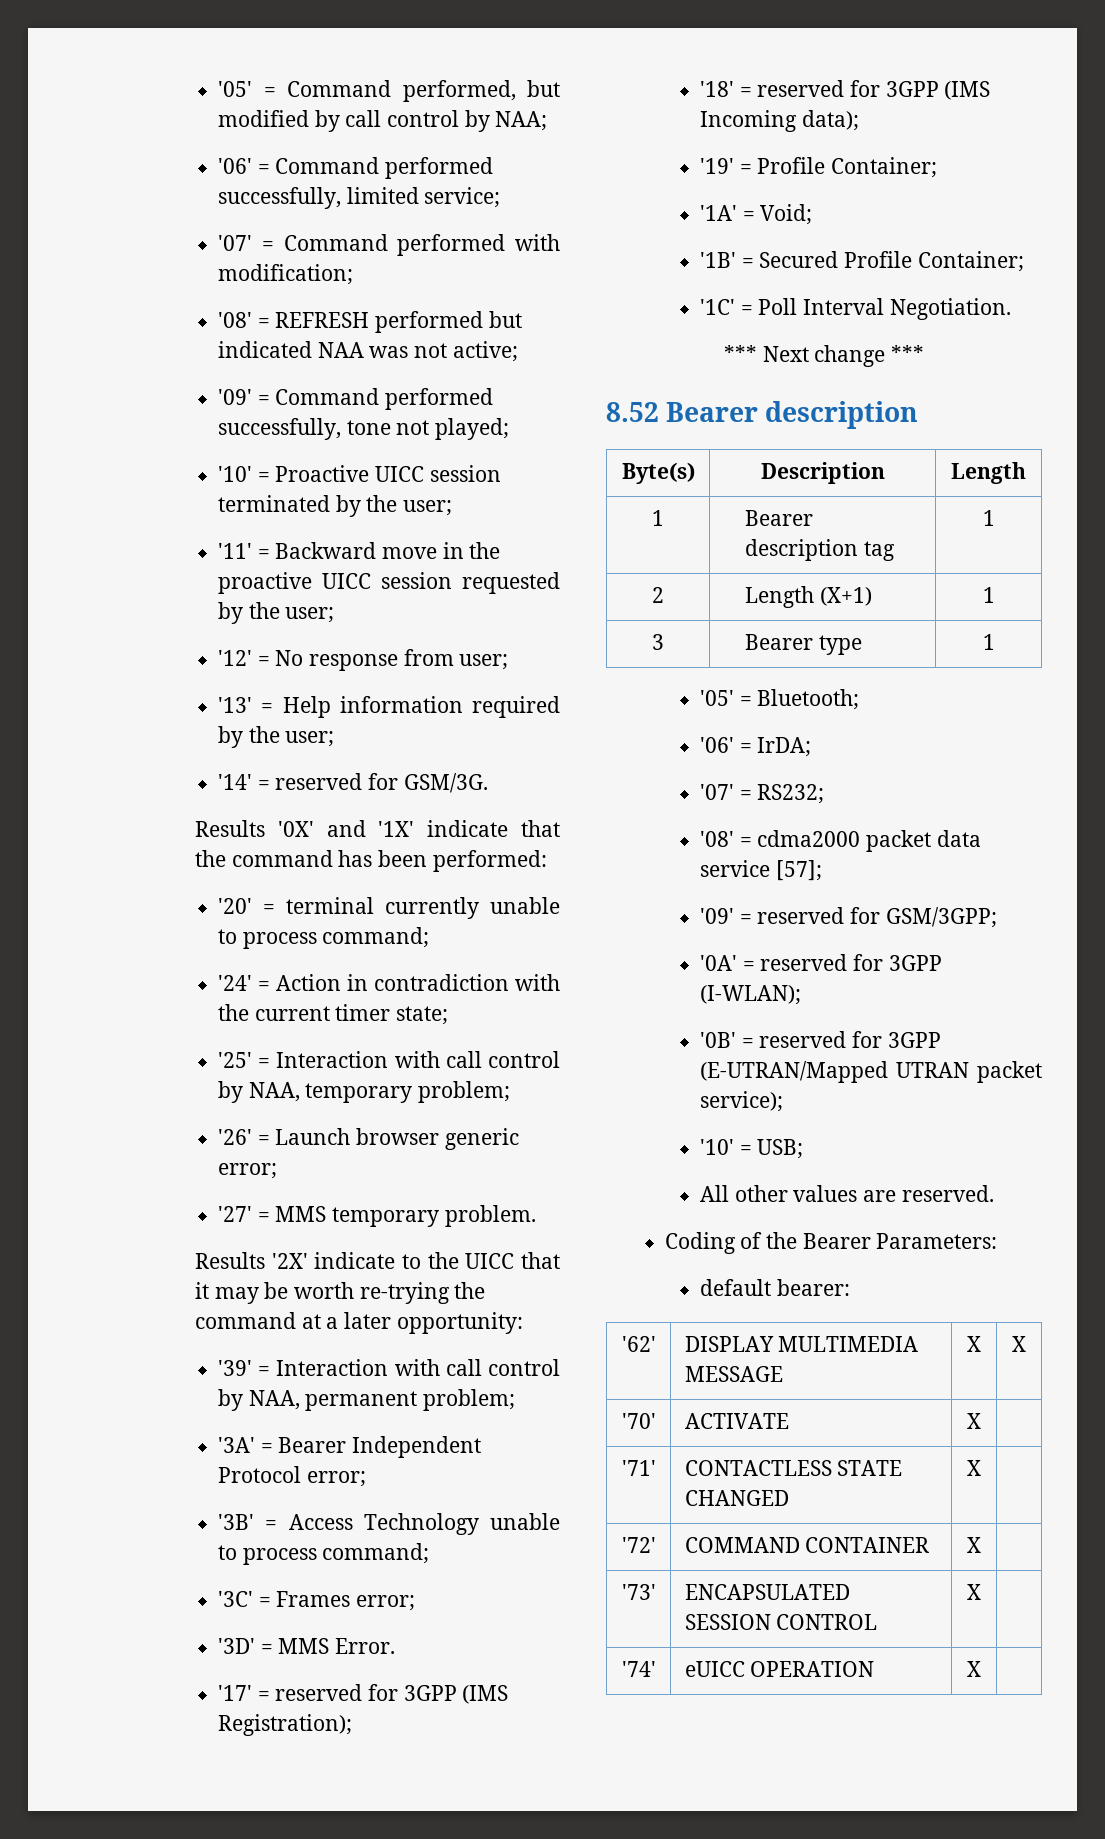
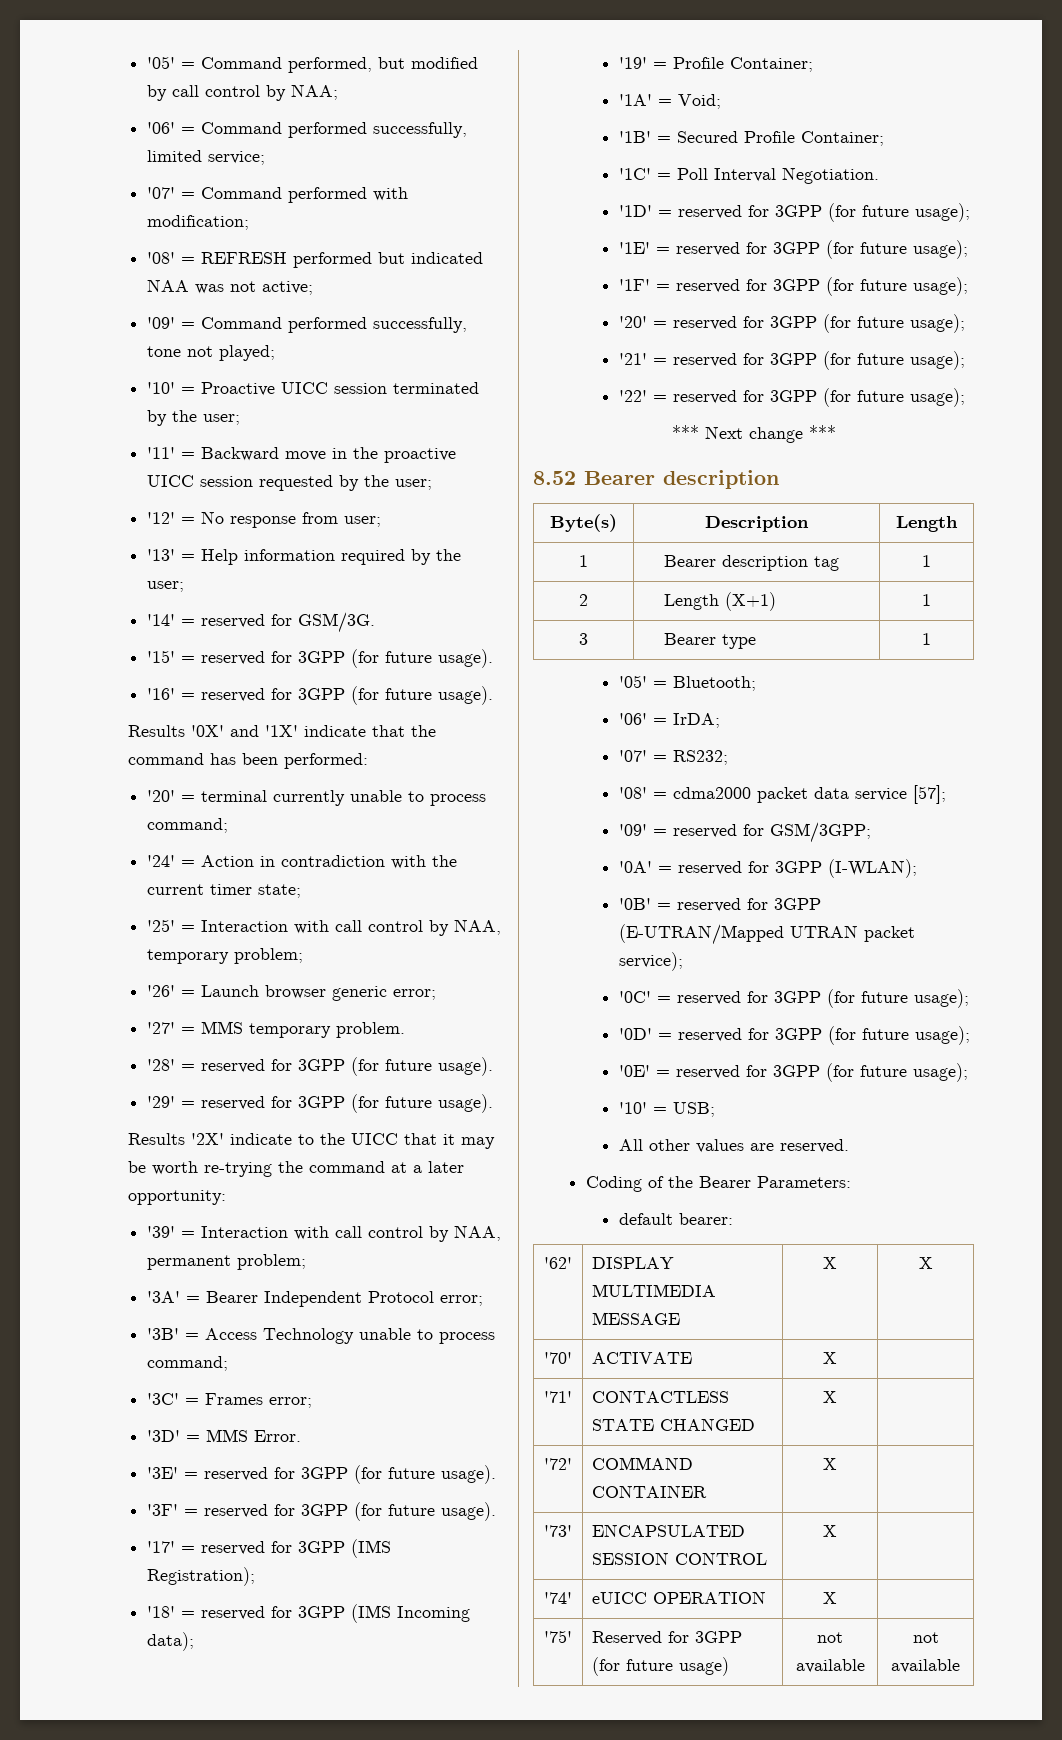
+ '15' = reserved for 3GPP (for future usage).
+ '16' = reserved for 3GPP (for future usage).
+ '28' = reserved for 3GPP (for future usage).
+ '29' = reserved for 3GPP (for future usage).
+ '3E' = reserved for 3GPP (for future usage).
+ '3F' = reserved for 3GPP (for future usage).
+ '1D' = reserved for 3GPP (for future usage);
+ '1E' = reserved for 3GPP (for future usage);
+ '1F' = reserved for 3GPP (for future usage);
+ '20' = reserved for 3GPP (for future usage);
+ '21' = reserved for 3GPP (for future usage);
+ '22' = reserved for 3GPP (for future usage);
+ '0C' = reserved for 3GPP (for future usage);
+ '0D' = reserved for 3GPP (for future usage);
+ '0E' = reserved for 3GPP (for future usage);
+ '75' | Reserved for 3GPP (for future usage) | not available | not available

